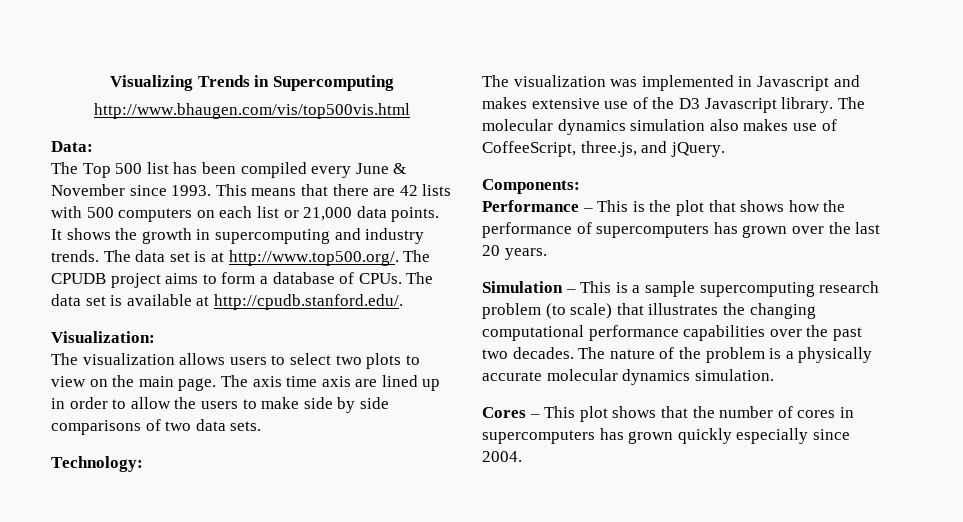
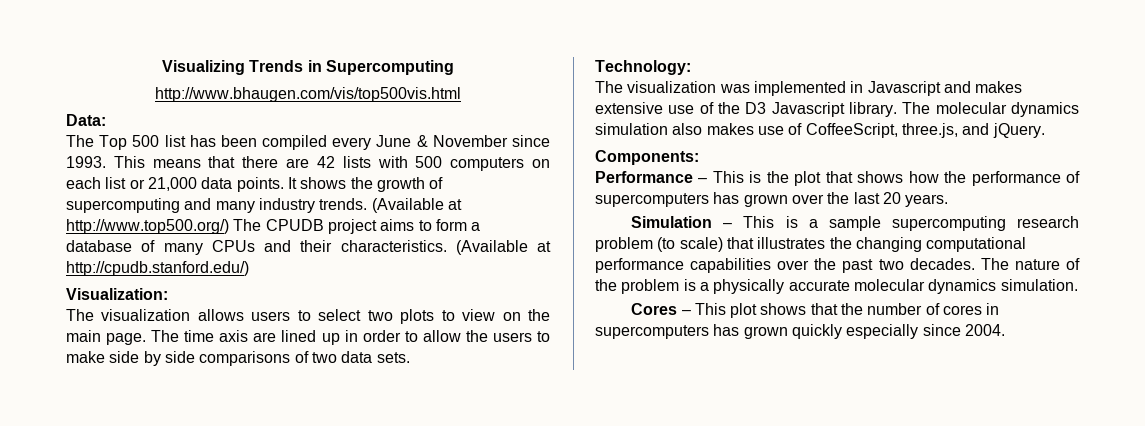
- It shows the growth in supercomputing and industry trends.
+ It shows the growth of supercomputing and many industry trends.
- The data set is at http://www.top500.org/. The CPUDB project aims to form a database of CPUs. The data set is available at http://cpudb.stanford.edu/.
+ (Available at http://www.top500.org/) The CPUDB project aims to form a database of many CPUs and their characteristics. (Available at http://cpudb.stanford.edu/)
- The axis time axis are lined up in order to allow the users to make side by side comparisons of two data sets.
+ The time axis are lined up in order to allow the users to make side by side comparisons of two data sets.

